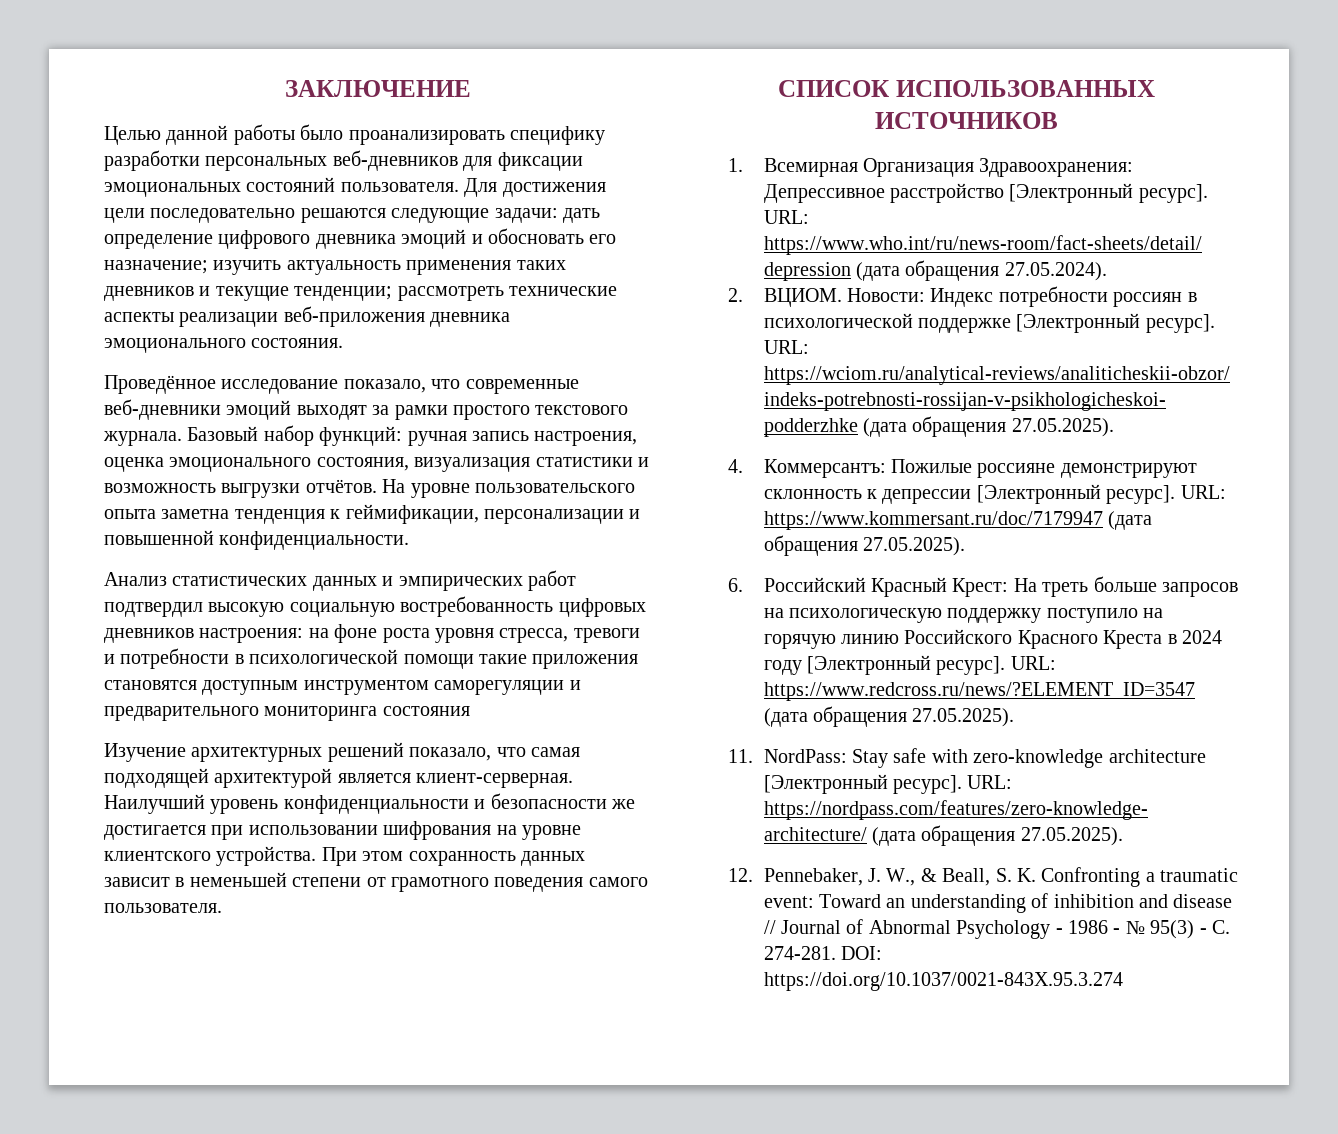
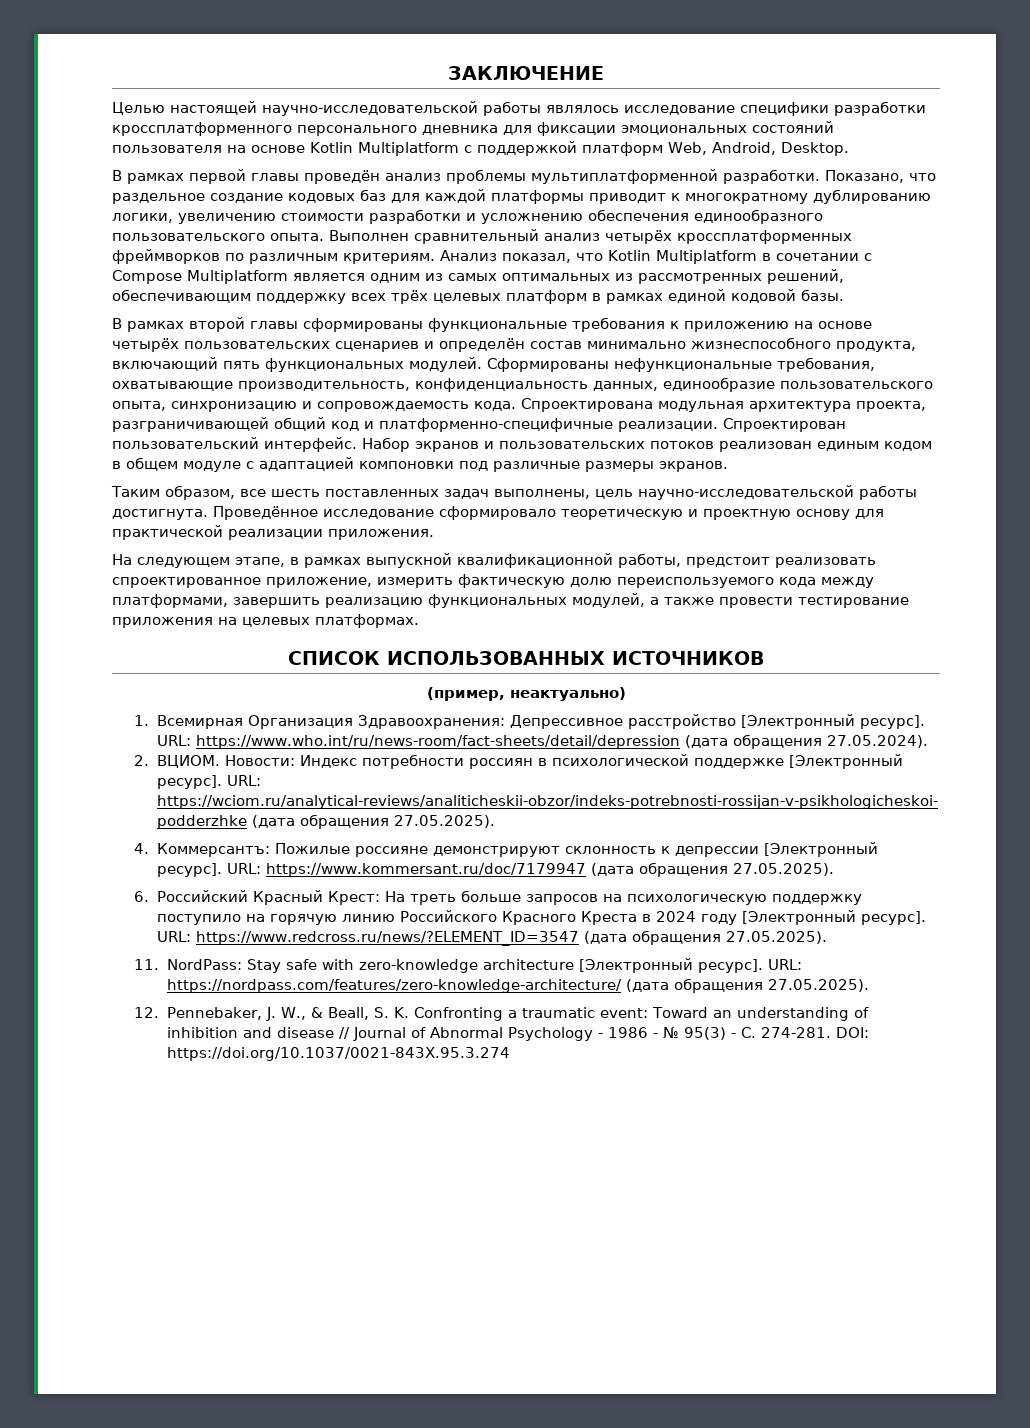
- Целью данной работы было проанализировать специфику разработки персональных веб-дневников для фиксации эмоциональных состояний пользователя. Для достижения цели последовательно решаются следующие задачи: дать определение цифрового дневника эмоций и обосновать его назначение; изучить актуальность применения таких дневников и текущие тенденции; рассмотреть технические аспекты реализации веб-приложения дневника эмоционального состояния.
- Проведённое исследование показало, что современные веб-дневники эмоций выходят за рамки простого текстового журнала. Базовый набор функций: ручная запись настроения, оценка эмоционального состояния, визуализация статистики и возможность выгрузки отчётов. На уровне пользовательского опыта заметна тенденция к геймификации, персонализации и повышенной конфиденциальности.
- Анализ статистических данных и эмпирических работ подтвердил высокую социальную востребованность цифровых дневников настроения: на фоне роста уровня стресса, тревоги и потребности в психологической помощи такие приложения становятся доступным инструментом саморегуляции и предварительного мониторинга состояния
- Изучение архитектурных решений показало, что самая подходящей архитектурой является клиент-серверная. Наилучший уровень конфиденциальности и безопасности же достигается при использовании шифрования на уровне клиентского устройства. При этом сохранность данных зависит в неменьшей степени от грамотного поведения самого пользователя.
+ Целью настоящей научно-исследовательской работы являлось исследование специфики разработки кроссплатформенного персонального дневника для фиксации эмоциональных состояний пользователя на основе Kotlin Multiplatform с поддержкой платформ Web, Android, Desktop.
+ В рамках первой главы проведён анализ проблемы мультиплатформенной разработки. Показано, что раздельное создание кодовых баз для каждой платформы приводит к многократному дублированию логики, увеличению стоимости разработки и усложнению обеспечения единообразного пользовательского опыта. Выполнен сравнительный анализ четырёх кроссплатформенных фреймворков по различным критериям. Анализ показал, что Kotlin Multiplatform в сочетании с Compose Multiplatform является одним из самых оптимальных из рассмотренных решений, обеспечивающим поддержку всех трёх целевых платформ в рамках единой кодовой базы.
+ В рамках второй главы сформированы функциональные требования к приложению на основе четырёх пользовательских сценариев и определён состав минимально жизнеспособного продукта, включающий пять функциональных модулей. Сформированы нефункциональные требования, охватывающие производительность, конфиденциальность данных, единообразие пользовательского опыта, синхронизацию и сопровождаемость кода. Спроектирована модульная архитектура проекта, разграничивающей общий код и платформенно-специфичные реализации. Спроектирован пользовательский интерфейс. Набор экранов и пользовательских потоков реализован единым кодом в общем модуле с адаптацией компоновки под различные размеры экранов.
+ Таким образом, все шесть поставленных задач выполнены, цель научно-исследовательской работы достигнута. Проведённое исследование сформировало теоретическую и проектную основу для практической реализации приложения.
+ На следующем этапе, в рамках выпускной квалификационной работы, предстоит реализовать спроектированное приложение, измерить фактическую долю переиспользуемого кода между платформами, завершить реализацию функциональных модулей, а также провести тестирование приложения на целевых платформах.
+ (пример, неактуально)

